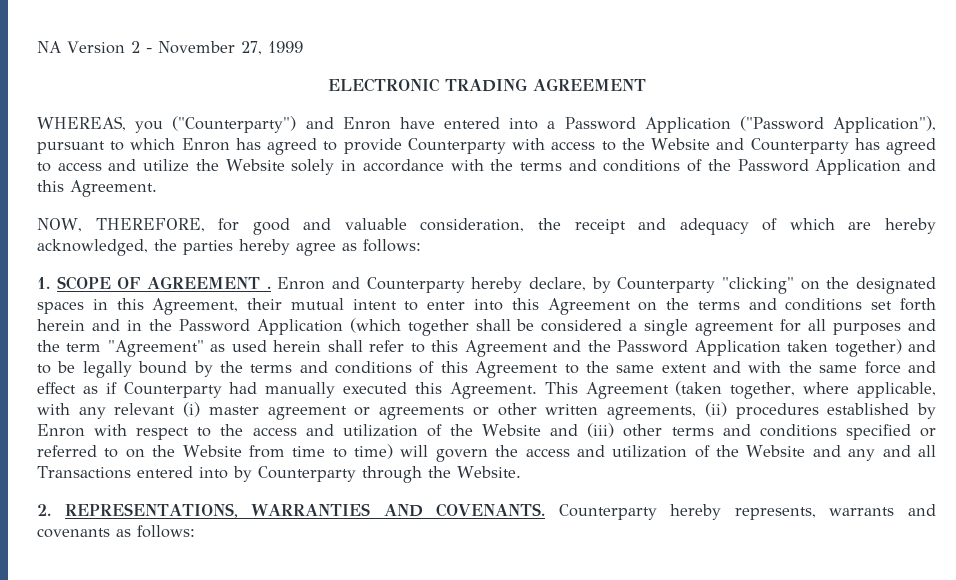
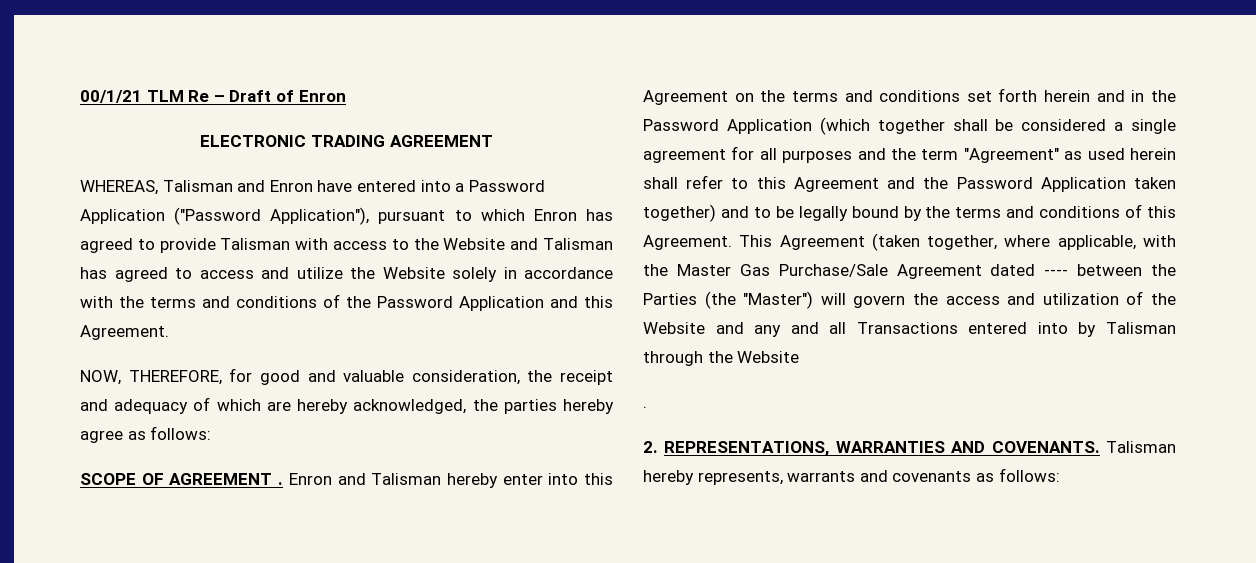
- NA Version 2 - November 27, 1999
+ 00/1/21 TLM Re – Draft of Enron
- WHEREAS, you ("Counterparty") and Enron have entered into a Password Application ("Password Application"), pursuant to which Enron has agreed to provide Counterparty with access to the Website and Counterparty has agreed to access and utilize the Website solely in accordance with the terms and conditions of the Password Application and this Agreement.
+ WHEREAS, Talisman and Enron have entered into a Password Application ("Password Application"), pursuant to which Enron has agreed to provide Talisman with access to the Website and Talisman has agreed to access and utilize the Website solely in accordance with the terms and conditions of the Password Application and this Agreement.
- 1. SCOPE OF AGREEMENT .
+ SCOPE OF AGREEMENT .
- Enron and Counterparty hereby declare, by Counterparty "clicking" on the designated spaces in this Agreement, their mutual intent to enter into this Agreement on the terms and conditions set forth herein and in the Password Application (which together shall be considered a single agreement for all purposes and the term "Agreement" as used herein shall refer to this Agreement and the Password Application taken together) and to be legally bound by the terms and conditions of this Agreement to the same extent and with the same force and effect as if Counterparty had manually executed this Agreement.
+ Enron and Talisman hereby enter into this Agreement on the terms and conditions set forth herein and in the Password Application (which together shall be considered a single agreement for all purposes and the term "Agreement" as used herein shall refer to this Agreement and the Password Application taken together) and to be legally bound by the terms and conditions of this Agreement.
- This Agreement (taken together, where applicable, with any relevant (i) master agreement or agreements or other written agreements, (ii) procedures established by Enron with respect to the access and utilization of the Website and (iii) other terms and conditions specified or referred to on the Website from time to time) will govern the access and utilization of the Website and any and all Transactions entered into by Counterparty through the Website.
+ This Agreement (taken together, where applicable, with the Master Gas Purchase/Sale Agreement dated ---- between the Parties (the "Master") will govern the access and utilization of the Website and any and all Transactions entered into by Talisman through the Website
+ .
- Counterparty hereby represents, warrants and covenants as follows:
+ Talisman hereby represents, warrants and covenants as follows:

